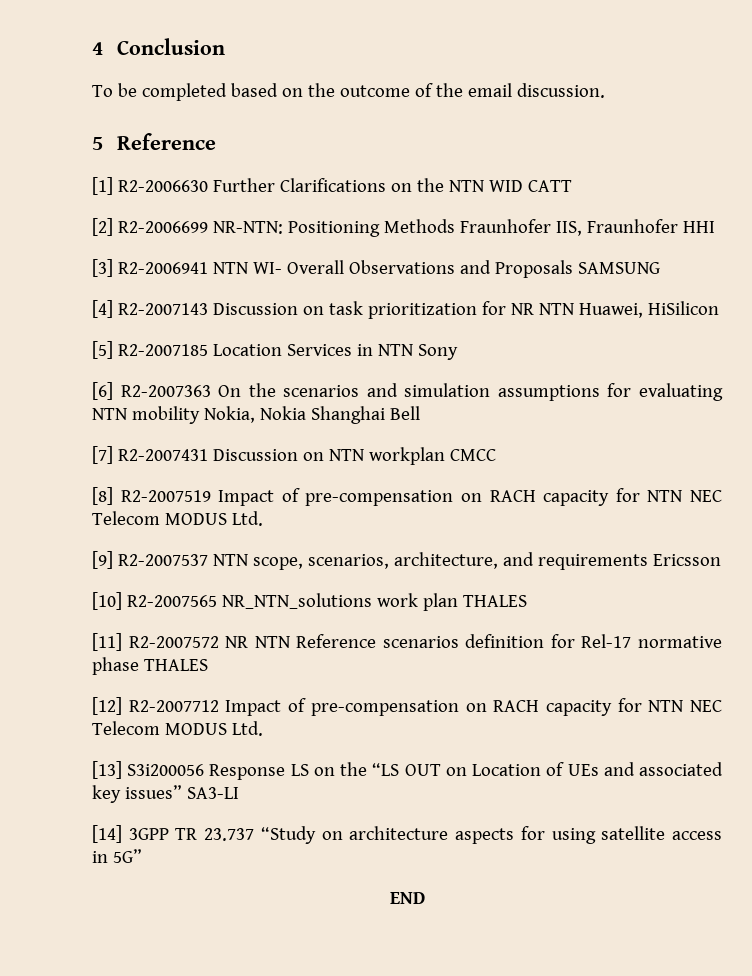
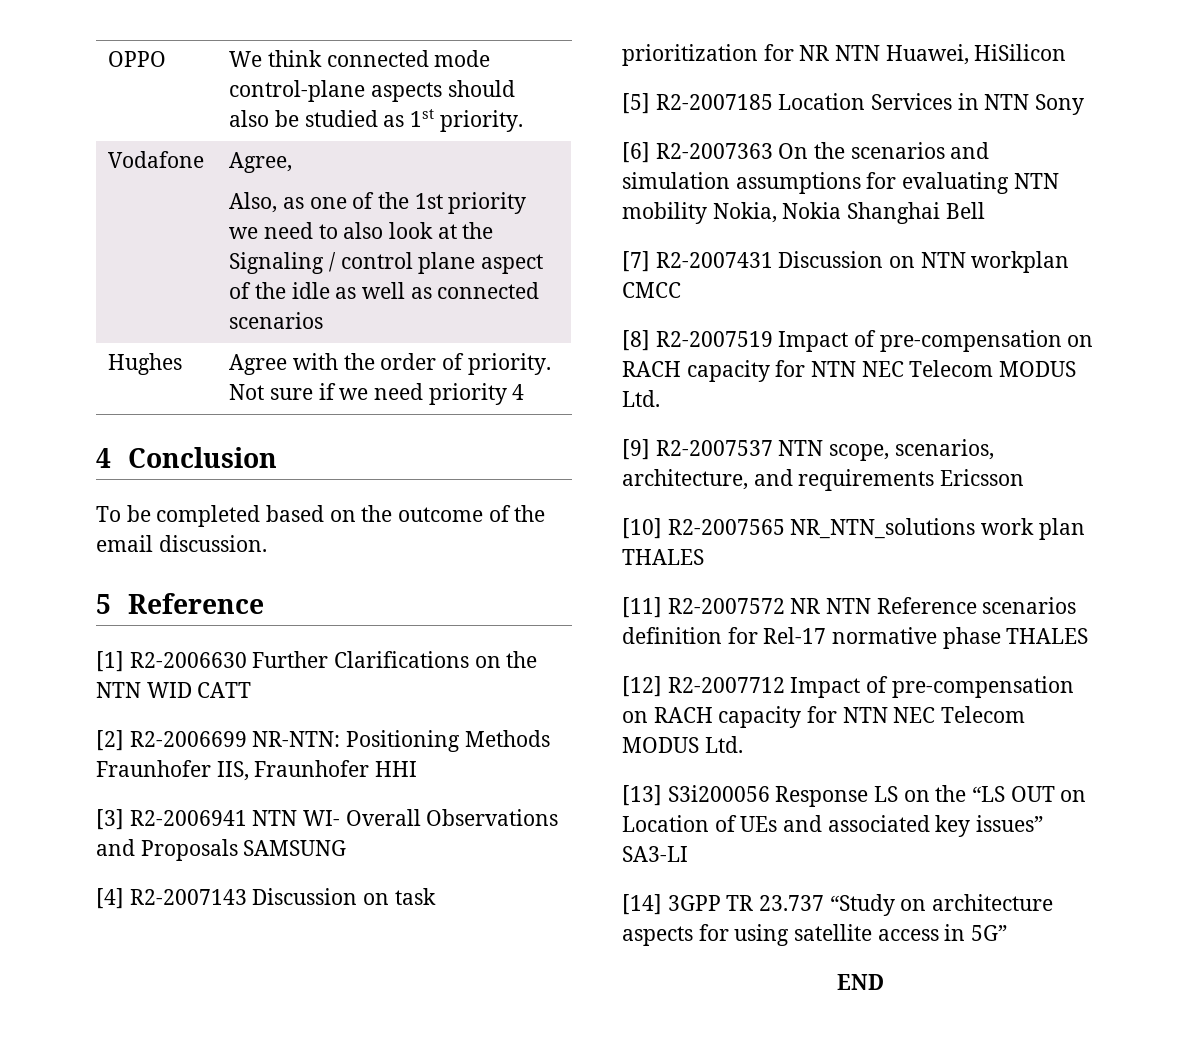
+ OPPO | We think connected mode control-plane aspects should also be studied as 1st priority.
+ Vodafone | Agree,
+ Also, as one of the 1st priority we need to also look at the Signaling / control plane aspect of the idle as well as connected scenarios
+ Hughes | Agree with the order of priority. Not sure if we need priority 4

